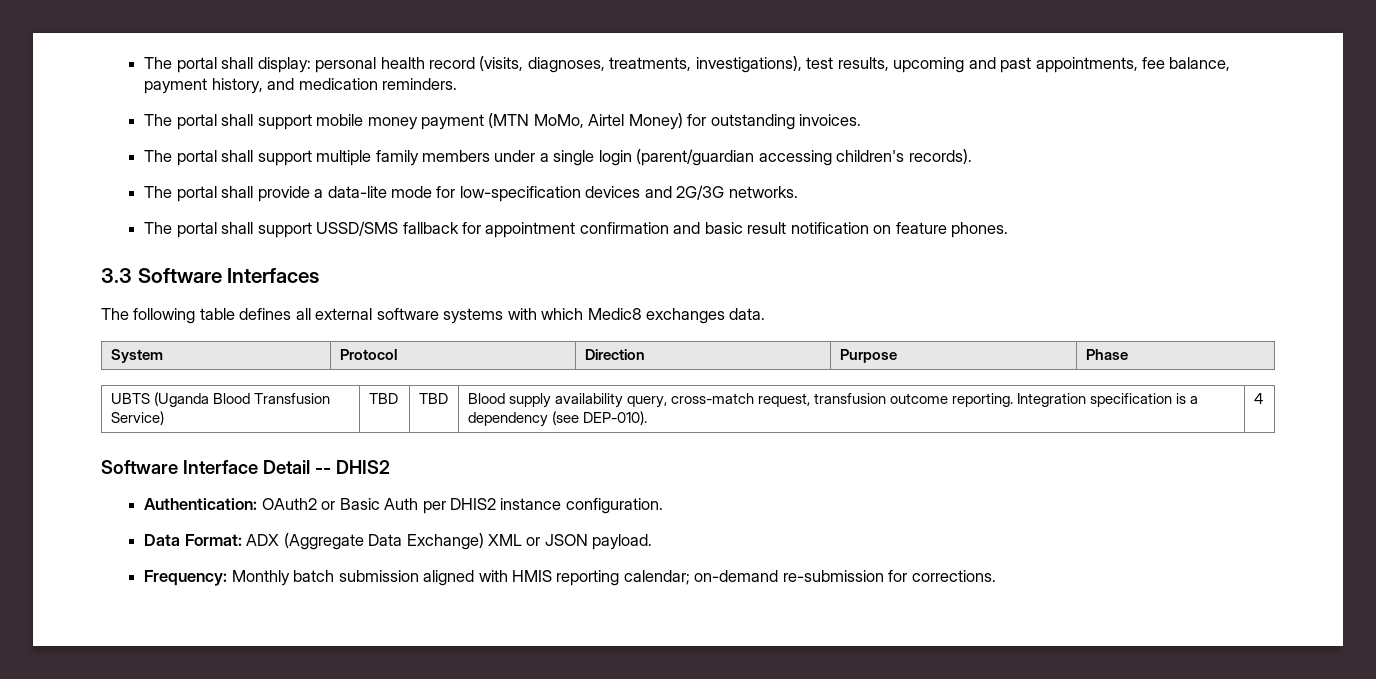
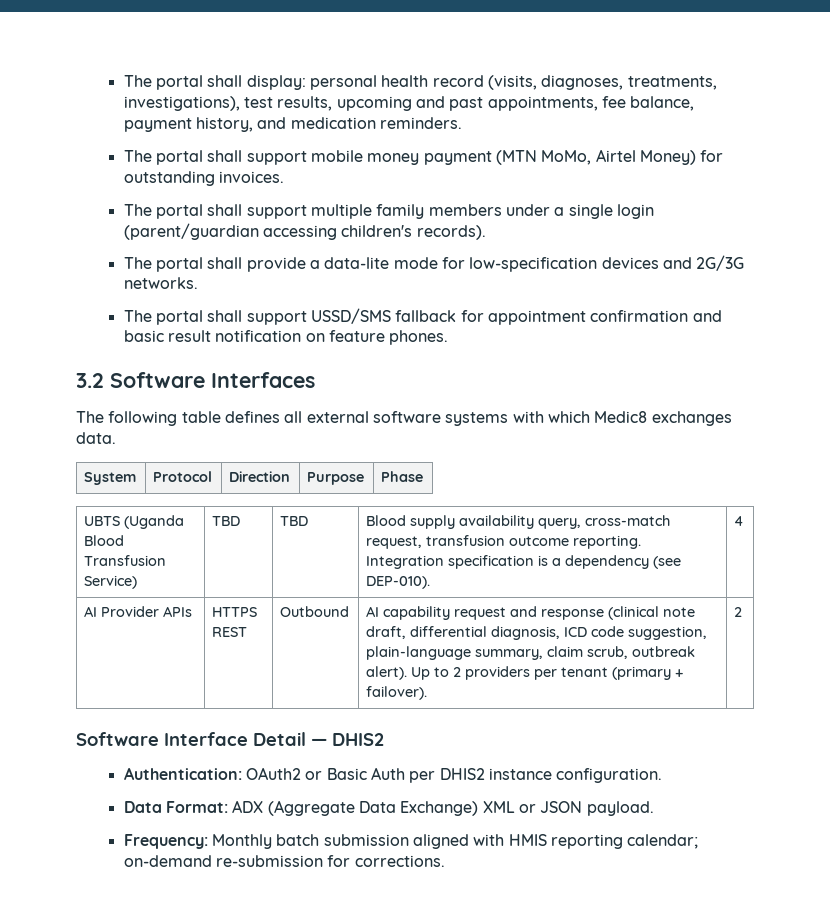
- 3.3 Software Interfaces
+ 3.2 Software Interfaces
+ AI Provider APIs | HTTPS REST | Outbound | AI capability request and response (clinical note draft, differential diagnosis, ICD code suggestion, plain-language summary, claim scrub, outbreak alert). Up to 2 providers per tenant (primary + failover). | 2
- Software Interface Detail -- DHIS2
+ Software Interface Detail — DHIS2

